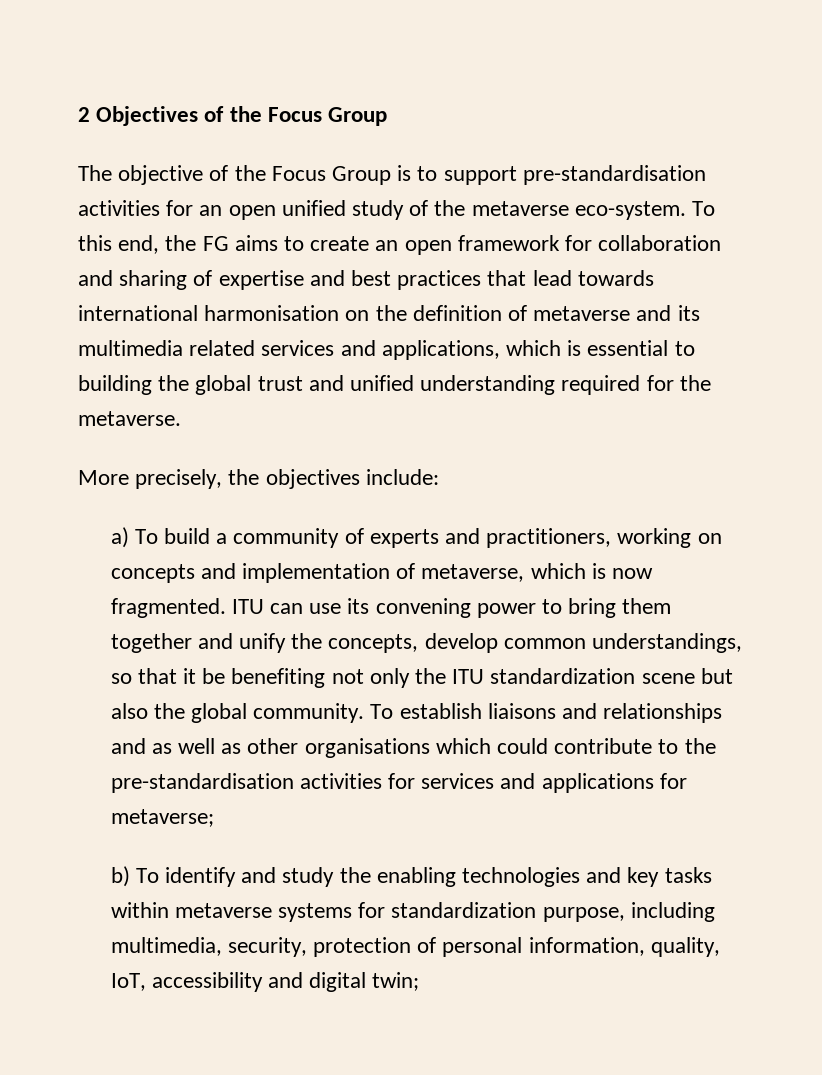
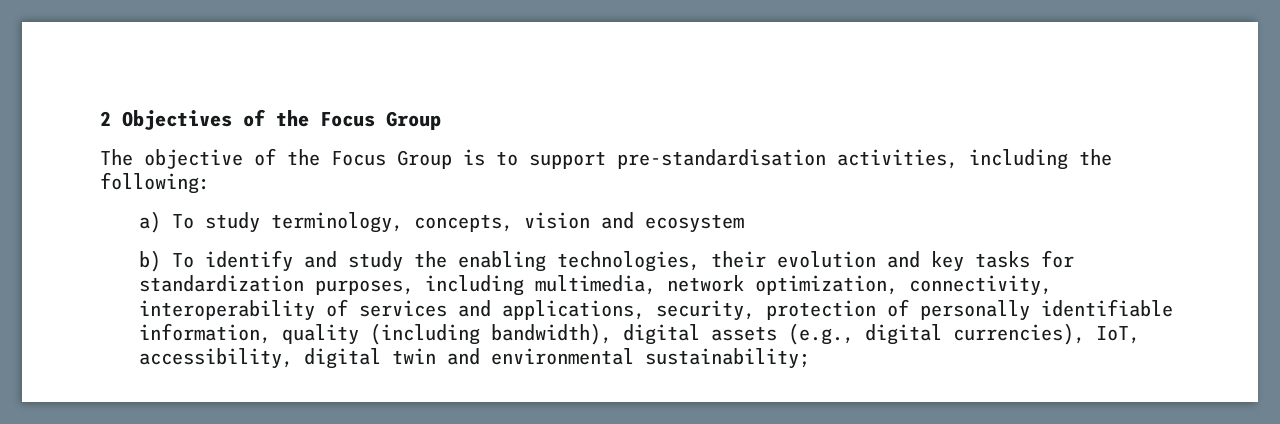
- The objective of the Focus Group is to support pre-standardisation activities for an open unified study of the metaverse eco-system. To this end, the FG aims to create an open framework for collaboration and sharing of expertise and best practices that lead towards international harmonisation on the definition of metaverse and its multimedia related services and applications, which is essential to building the global trust and unified understanding required for the metaverse.
- More precisely, the objectives include:
- a) To build a community of experts and practitioners, working on concepts and implementation of metaverse, which is now fragmented. ITU can use its convening power to bring them together and unify the concepts, develop common understandings, so that it be benefiting not only the ITU standardization scene but also the global community. To establish liaisons and relationships and as well as other organisations which could contribute to the pre-standardisation activities for services and applications for metaverse;
+ The objective of the Focus Group is to support pre-standardisation activities, including the following:
+ a) To study terminology, concepts, vision and ecosystem
- b) To identify and study the enabling technologies and key tasks within metaverse systems for standardization purpose, including multimedia, security, protection of personal information, quality, IoT, accessibility and digital twin;
+ b) To identify and study the enabling technologies, their evolution and key tasks for standardization purposes, including multimedia, network optimization, connectivity, interoperability of services and applications, security, protection of personally identifiable information, quality (including bandwidth), digital assets (e.g., digital currencies), IoT, accessibility, digital twin and environmental sustainability;

